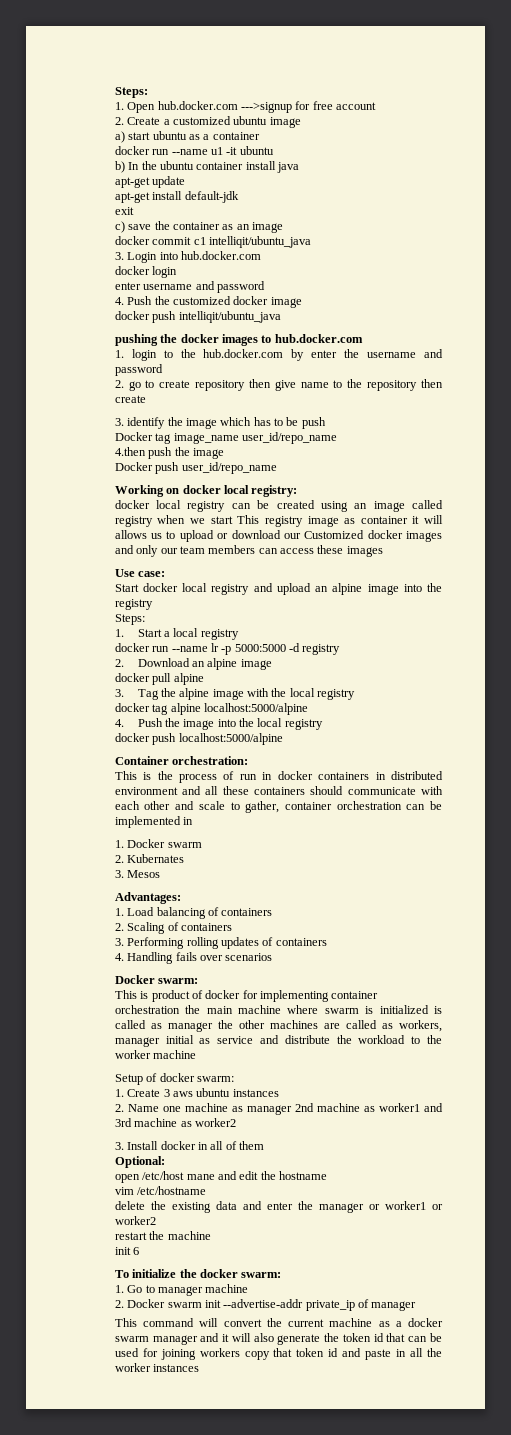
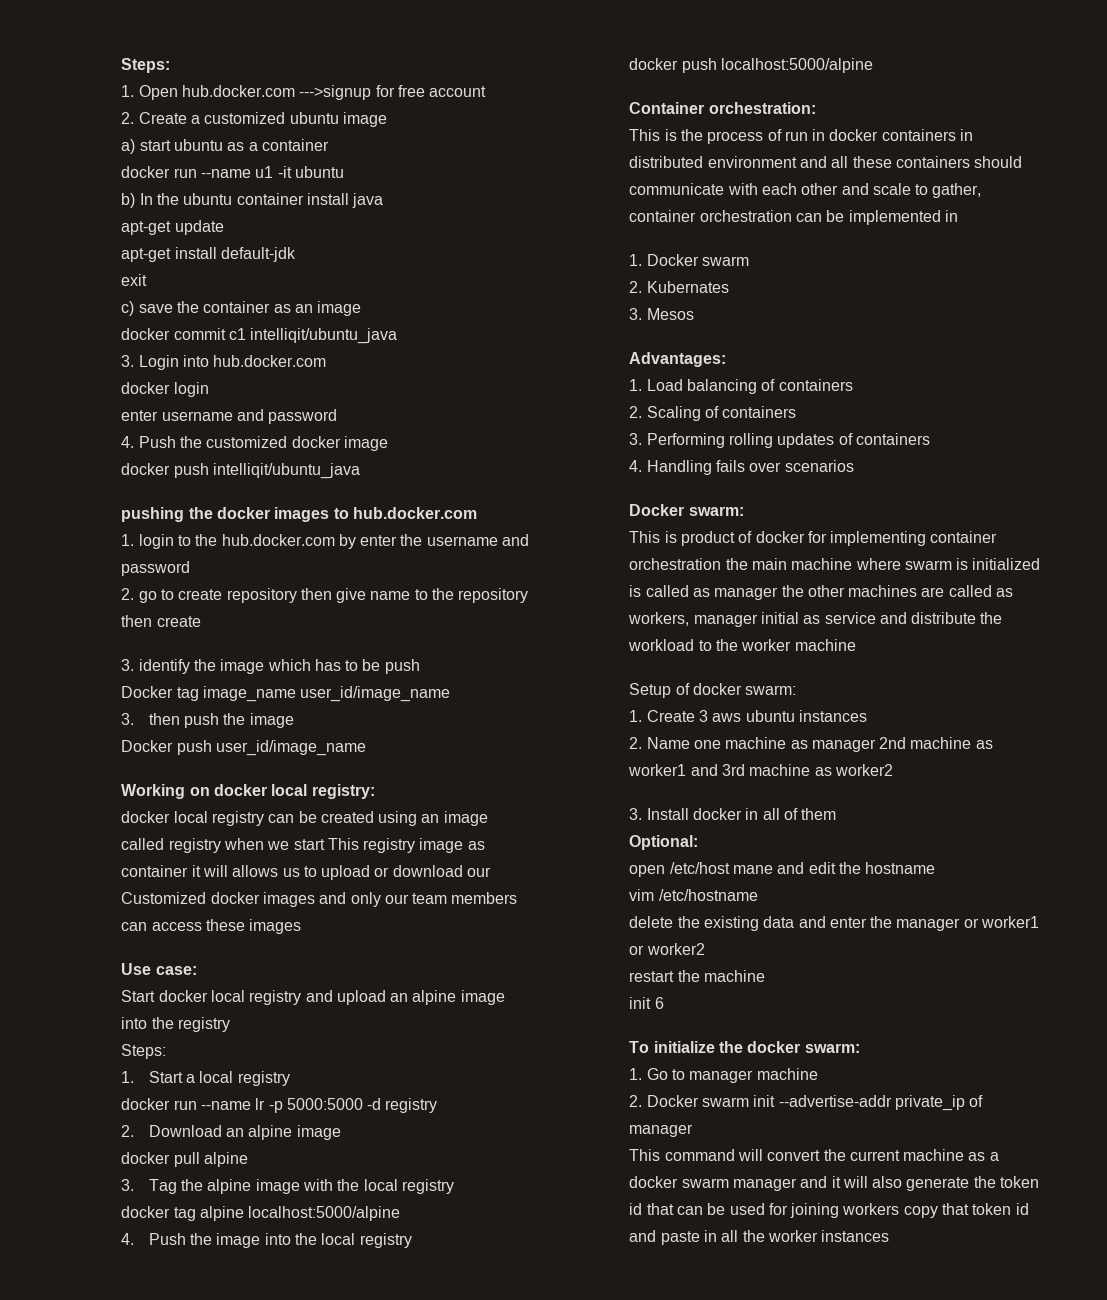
- Docker tag image_name user_id/repo_name
- 4.then push the image
+ Docker tag image_name user_id/image_name
+ 3. then push the image
- Docker push user_id/repo_name
+ Docker push user_id/image_name

